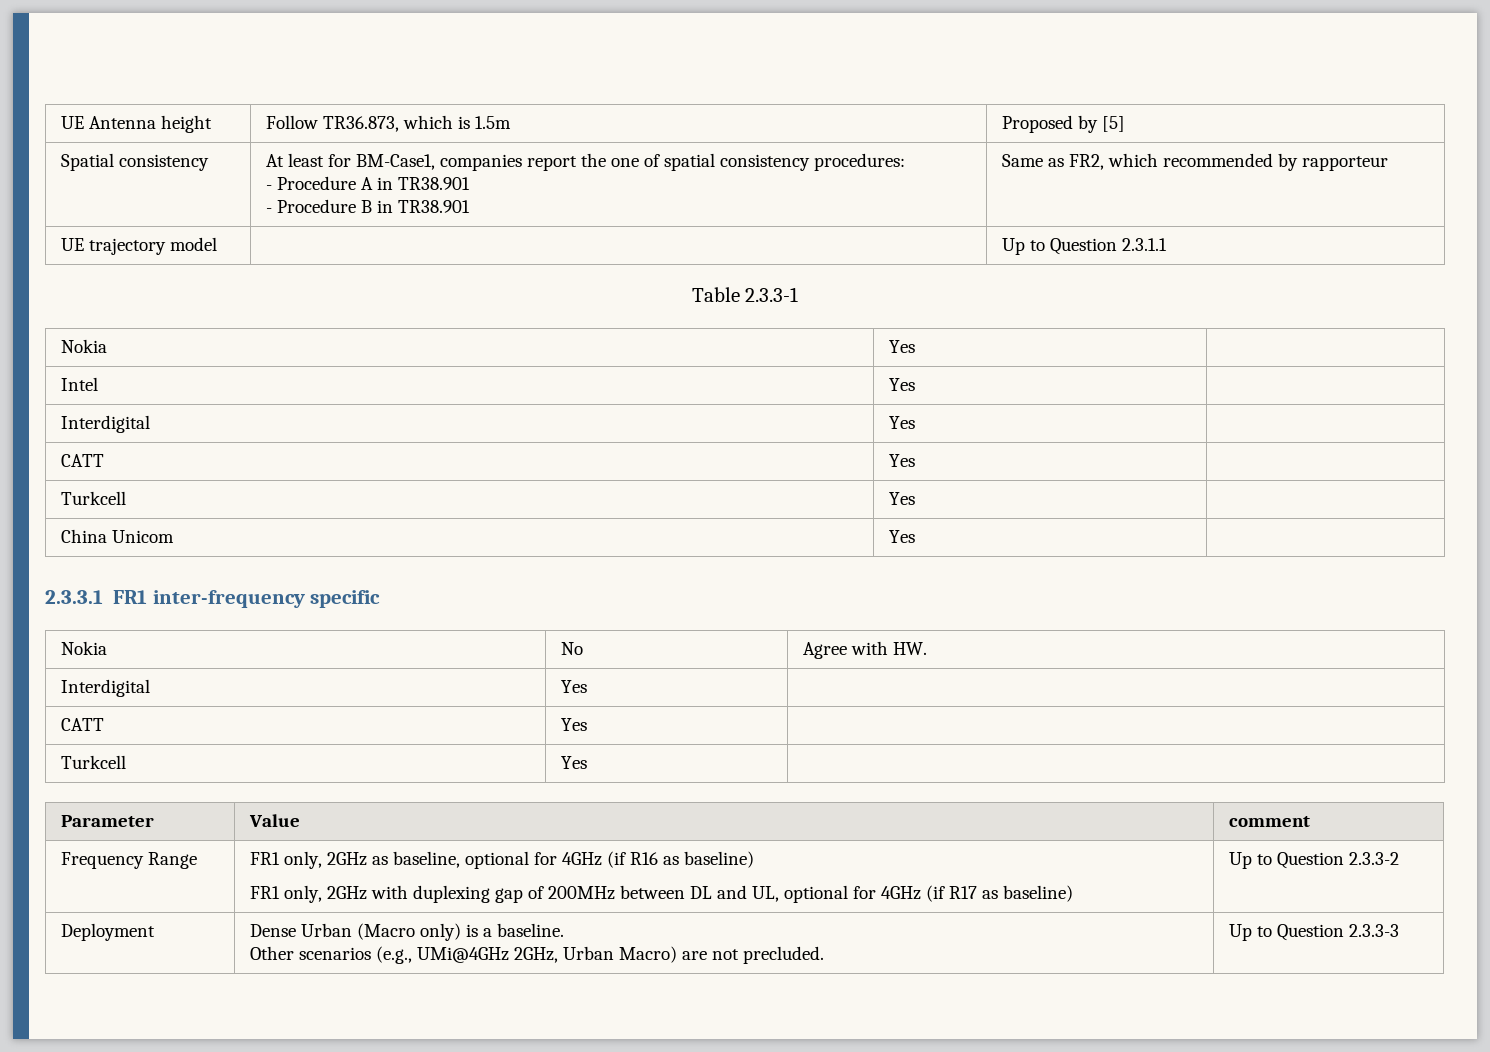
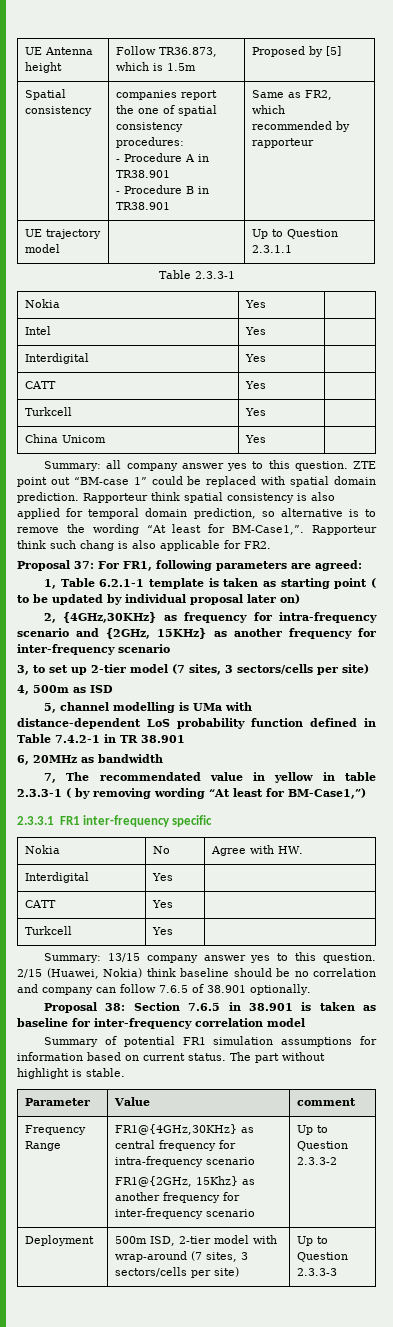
- Spatial consistency | At least for BM-Case1, companies report the one of spatial consistency procedures:
+ Spatial consistency | companies report the one of spatial consistency procedures:
+ Summary: all company answer yes to this question. ZTE point out “BM-case 1” could be replaced with spatial domain prediction. Rapporteur think spatial consistency is also applied for temporal domain prediction, so alternative is to remove the wording “At least for BM-Case1,”. Rapporteur think such chang is also applicable for FR2.
+ Proposal 37: For FR1, following parameters are agreed:
+ 1, Table 6.2.1-1 template is taken as starting point ( to be updated by individual proposal later on)
+ 2, {4GHz,30KHz} as frequency for intra-frequency scenario and {2GHz, 15KHz} as another frequency for inter-frequency scenario
+ 3, to set up 2-tier model (7 sites, 3 sectors/cells per site)
+ 4, 500m as ISD
+ 5, channel modelling is UMa with distance-dependent LoS probability function defined in Table 7.4.2-1 in TR 38.901
+ 6, 20MHz as bandwidth
+ 7, The recommendated value in yellow in table 2.3.3-1 ( by removing wording “At least for BM-Case1,”)
+ Summary: 13/15 company answer yes to this question. 2/15 (Huawei, Nokia) think baseline should be no correlation and company can follow 7.6.5 of 38.901 optionally.
+ Proposal 38: Section 7.6.5 in 38.901 is taken as baseline for inter-frequency correlation model
+ Summary of potential FR1 simulation assumptions for information based on current status. The part without highlight is stable.
- Frequency Range | FR1 only, 2GHz as baseline, optional for 4GHz (if R16 as baseline)
- FR1 only, 2GHz with duplexing gap of 200MHz between DL and UL, optional for 4GHz (if R17 as baseline) | Up to Question 2.3.3-2
+ Frequency Range | FR1@{4GHz,30KHz} as central frequency for intra-frequency scenario
+ FR1@{2GHz, 15Khz} as another frequency for inter-frequency scenario | Up to Question 2.3.3-2
- Deployment | Dense Urban (Macro only) is a baseline.
- Other scenarios (e.g., UMi@4GHz 2GHz, Urban Macro) are not precluded. | Up to Question 2.3.3-3
+ Deployment | 500m ISD, 2-tier model with wrap-around (7 sites, 3 sectors/cells per site) | Up to Question 2.3.3-3

